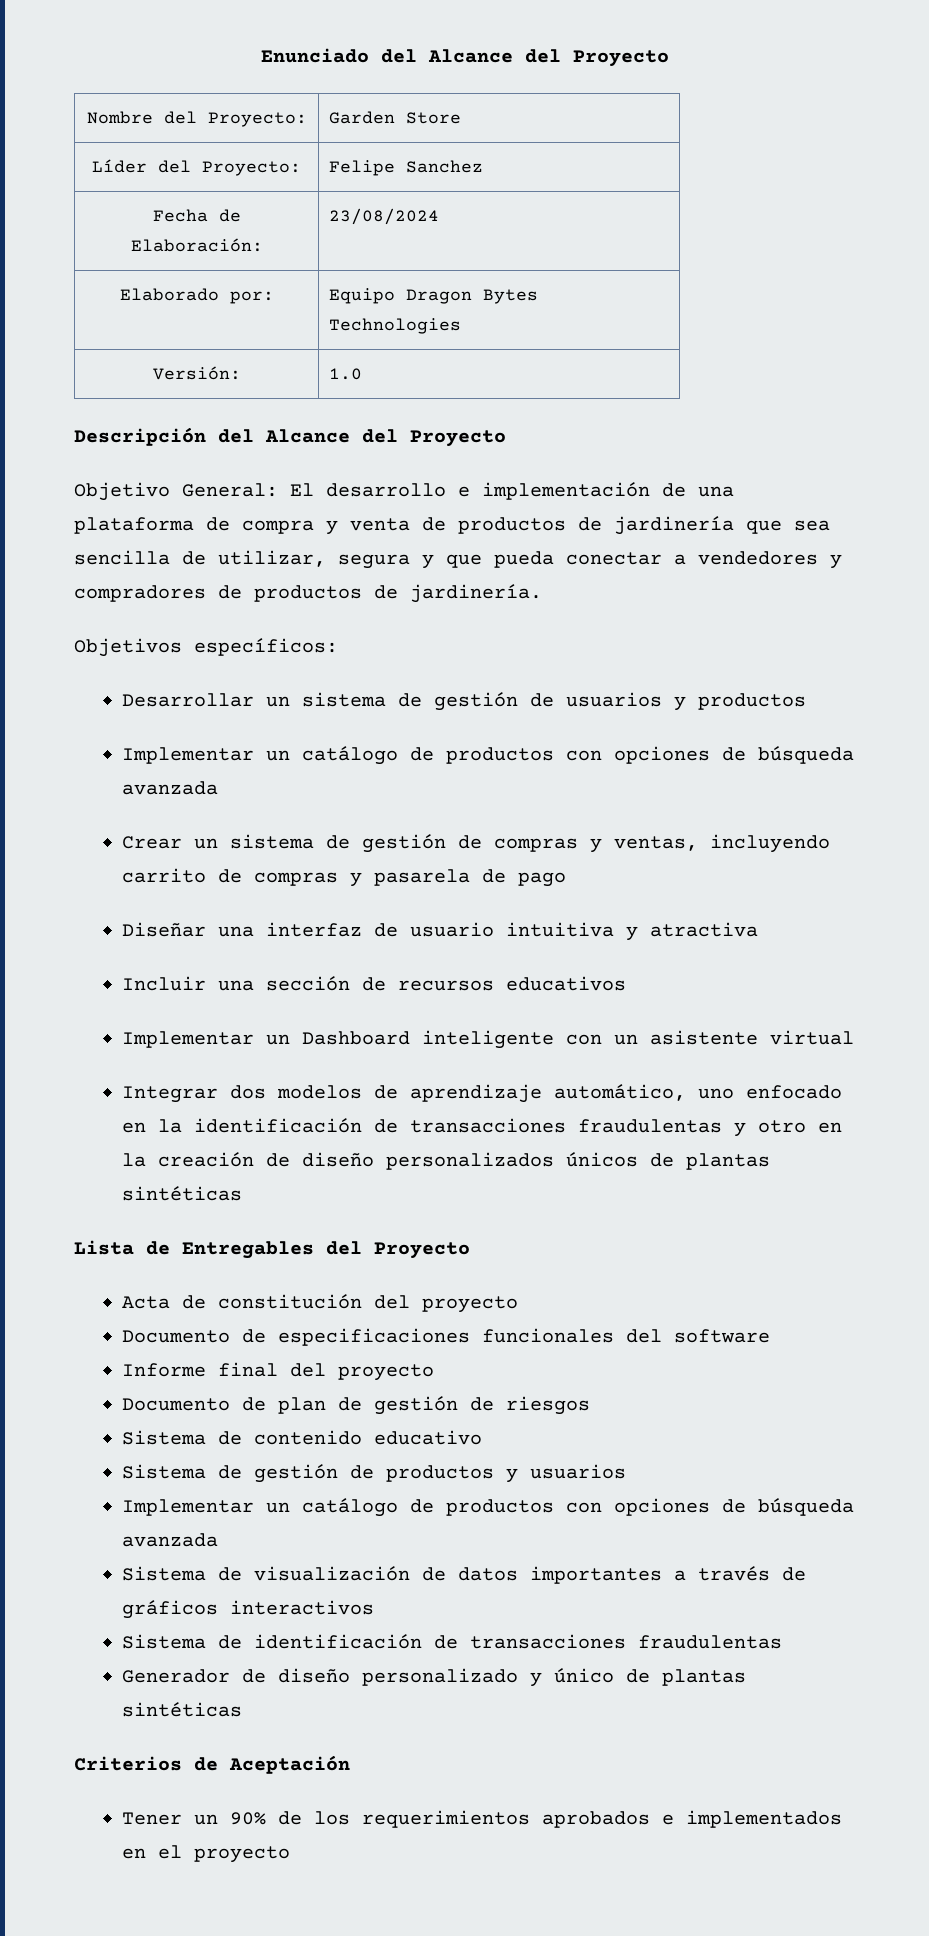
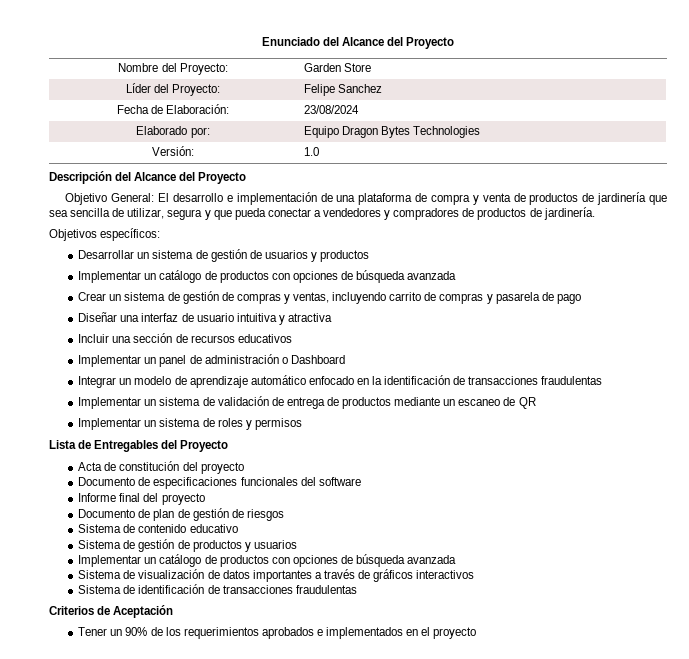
- Implementar un Dashboard inteligente con un asistente virtual
- Integrar dos modelos de aprendizaje automático, uno enfocado en la identificación de transacciones fraudulentas y otro en la creación de diseño personalizados únicos de plantas sintéticas
+ Implementar un panel de administración o Dashboard
+ Integrar un modelo de aprendizaje automático enfocado en la identificación de transacciones fraudulentas
+ Implementar un sistema de validación de entrega de productos mediante un escaneo de QR
+ Implementar un sistema de roles y permisos
- Generador de diseño personalizado y único de plantas sintéticas

